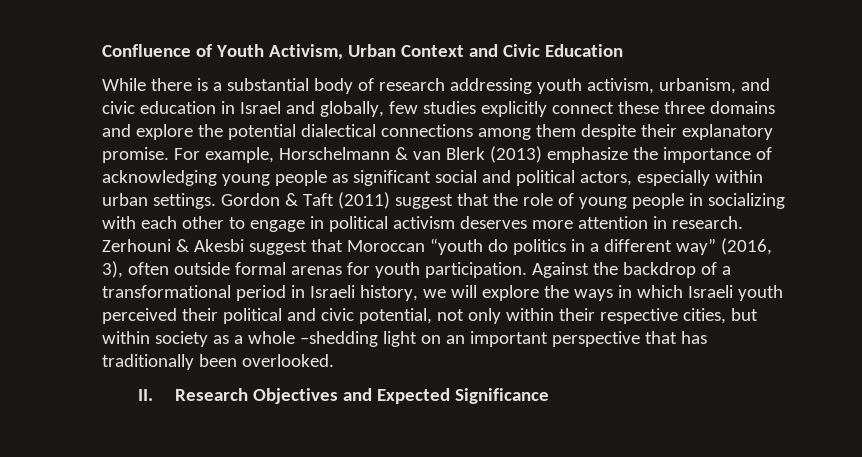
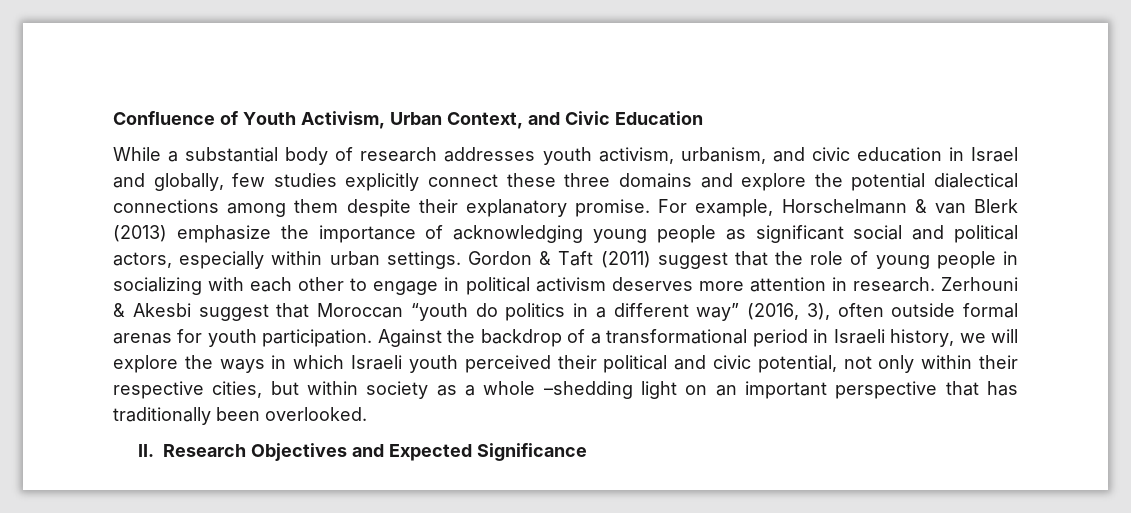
- Confluence of Youth Activism, Urban Context and Civic Education
+ Confluence of Youth Activism, Urban Context, and Civic Education
- While there is a substantial body of research addressing youth activism, urbanism, and civic education in Israel and globally, few studies explicitly connect these three domains and explore the potential dialectical connections among them despite their explanatory promise.
+ While a substantial body of research addresses youth activism, urbanism, and civic education in Israel and globally, few studies explicitly connect these three domains and explore the potential dialectical connections among them despite their explanatory promise.

